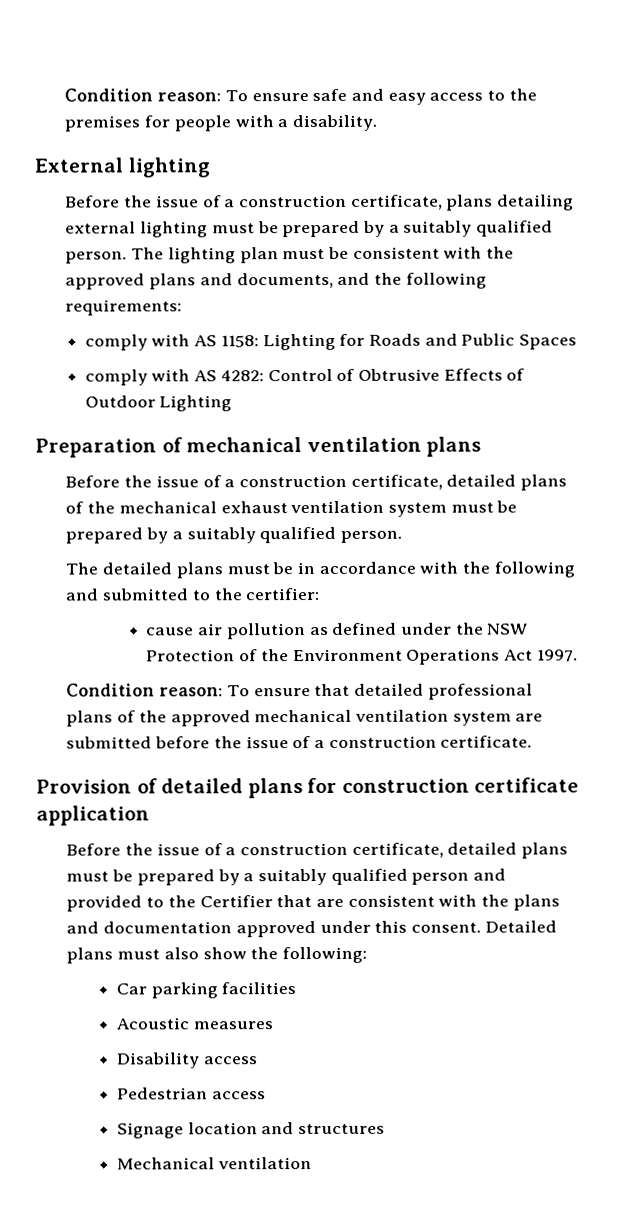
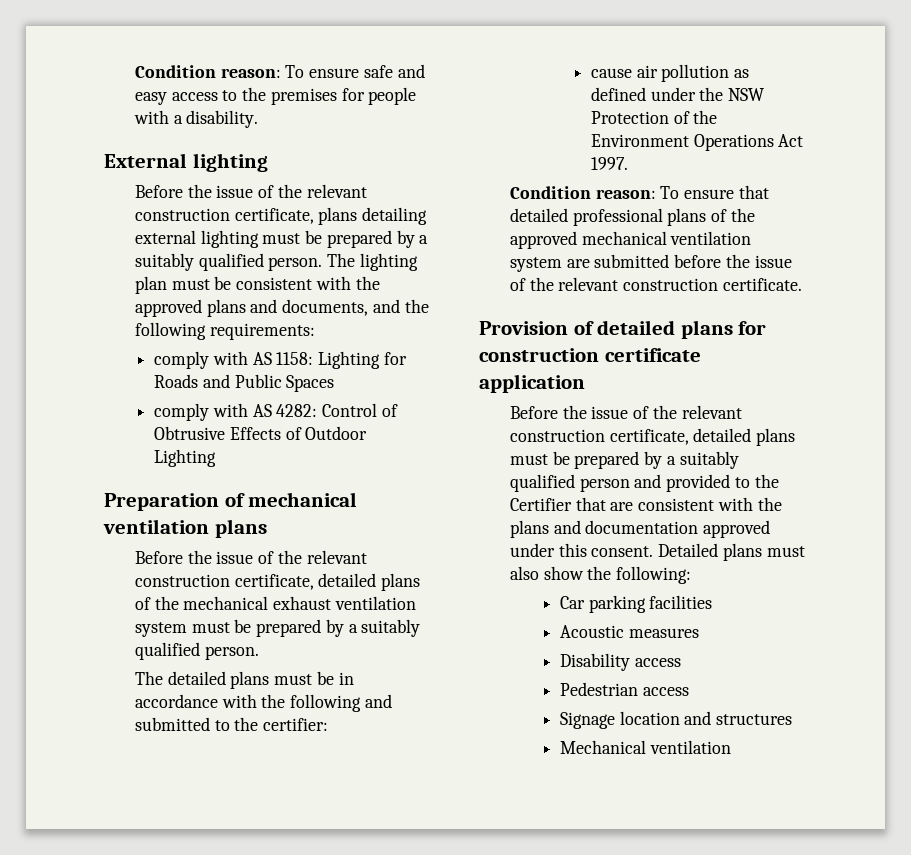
- Before the issue of a construction certificate, plans detailing external lighting must be prepared by a suitably qualified person.
+ Before the issue of the relevant construction certificate, plans detailing external lighting must be prepared by a suitably qualified person.
- Before the issue of a construction certificate, detailed plans of the mechanical exhaust ventilation system must be prepared by a suitably qualified person.
+ Before the issue of the relevant construction certificate, detailed plans of the mechanical exhaust ventilation system must be prepared by a suitably qualified person.
- Condition reason: To ensure that detailed professional plans of the approved mechanical ventilation system are submitted before the issue of a construction certificate.
+ Condition reason: To ensure that detailed professional plans of the approved mechanical ventilation system are submitted before the issue of the relevant construction certificate.
- Before the issue of a construction certificate, detailed plans must be prepared by a suitably qualified person and provided to the Certifier that are consistent with the plans and documentation approved under this consent.
+ Before the issue of the relevant construction certificate, detailed plans must be prepared by a suitably qualified person and provided to the Certifier that are consistent with the plans and documentation approved under this consent.

